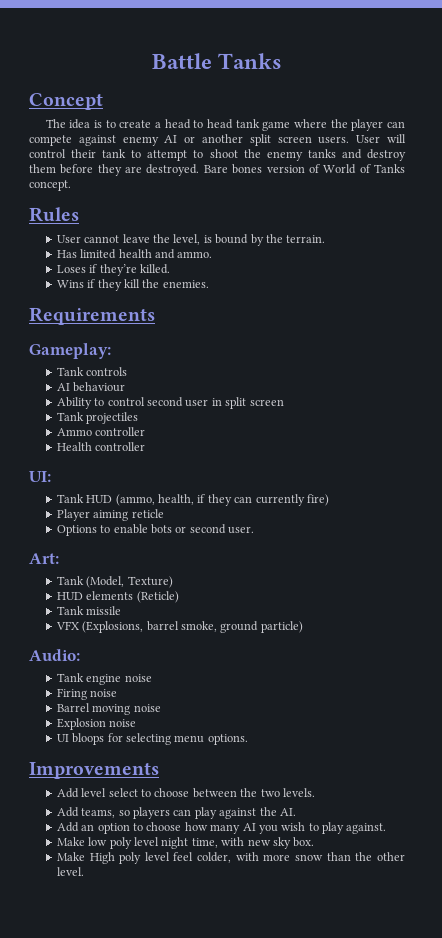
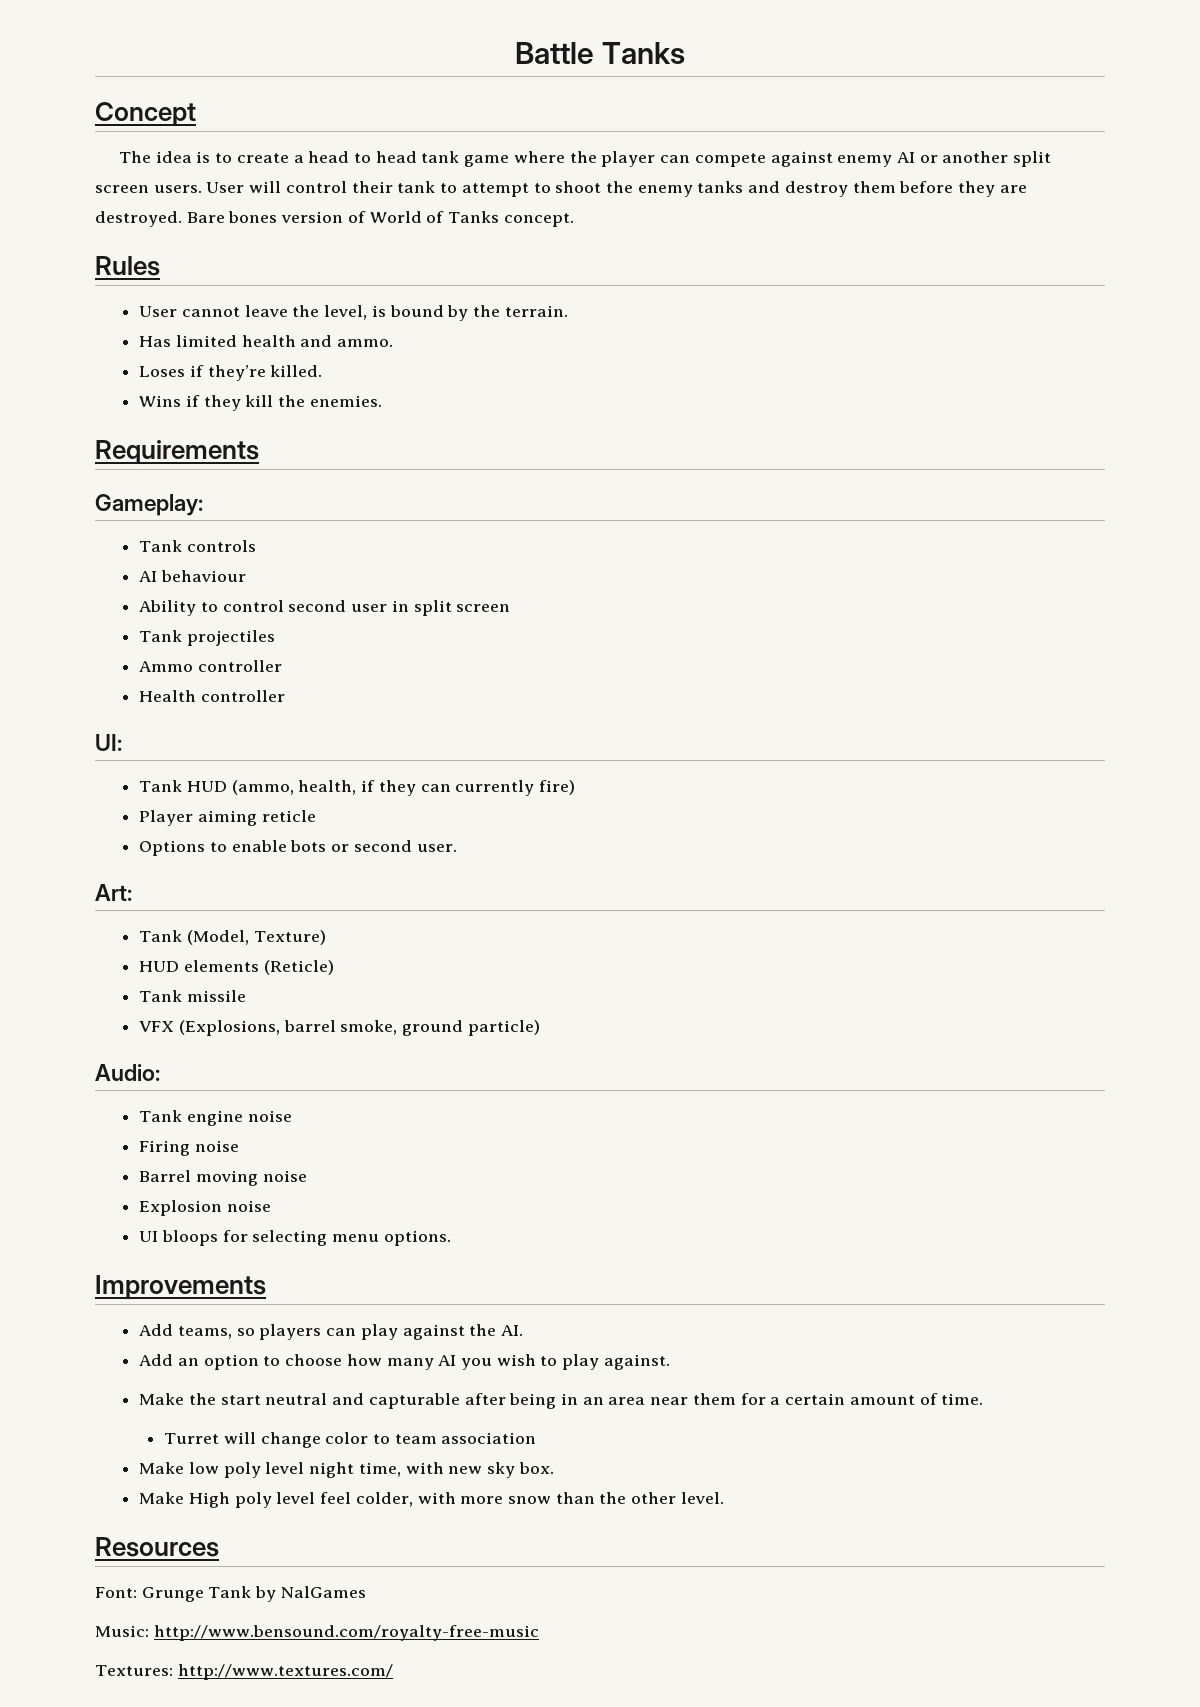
- Add level select to choose between the two levels.
+ Make the start neutral and capturable after being in an area near them for a certain amount of time.
+ Turret will change color to team association
+ Resources
+ Font: Grunge Tank by NalGames
+ Music: http://www.bensound.com/royalty-free-music
+ Textures: http://www.textures.com/

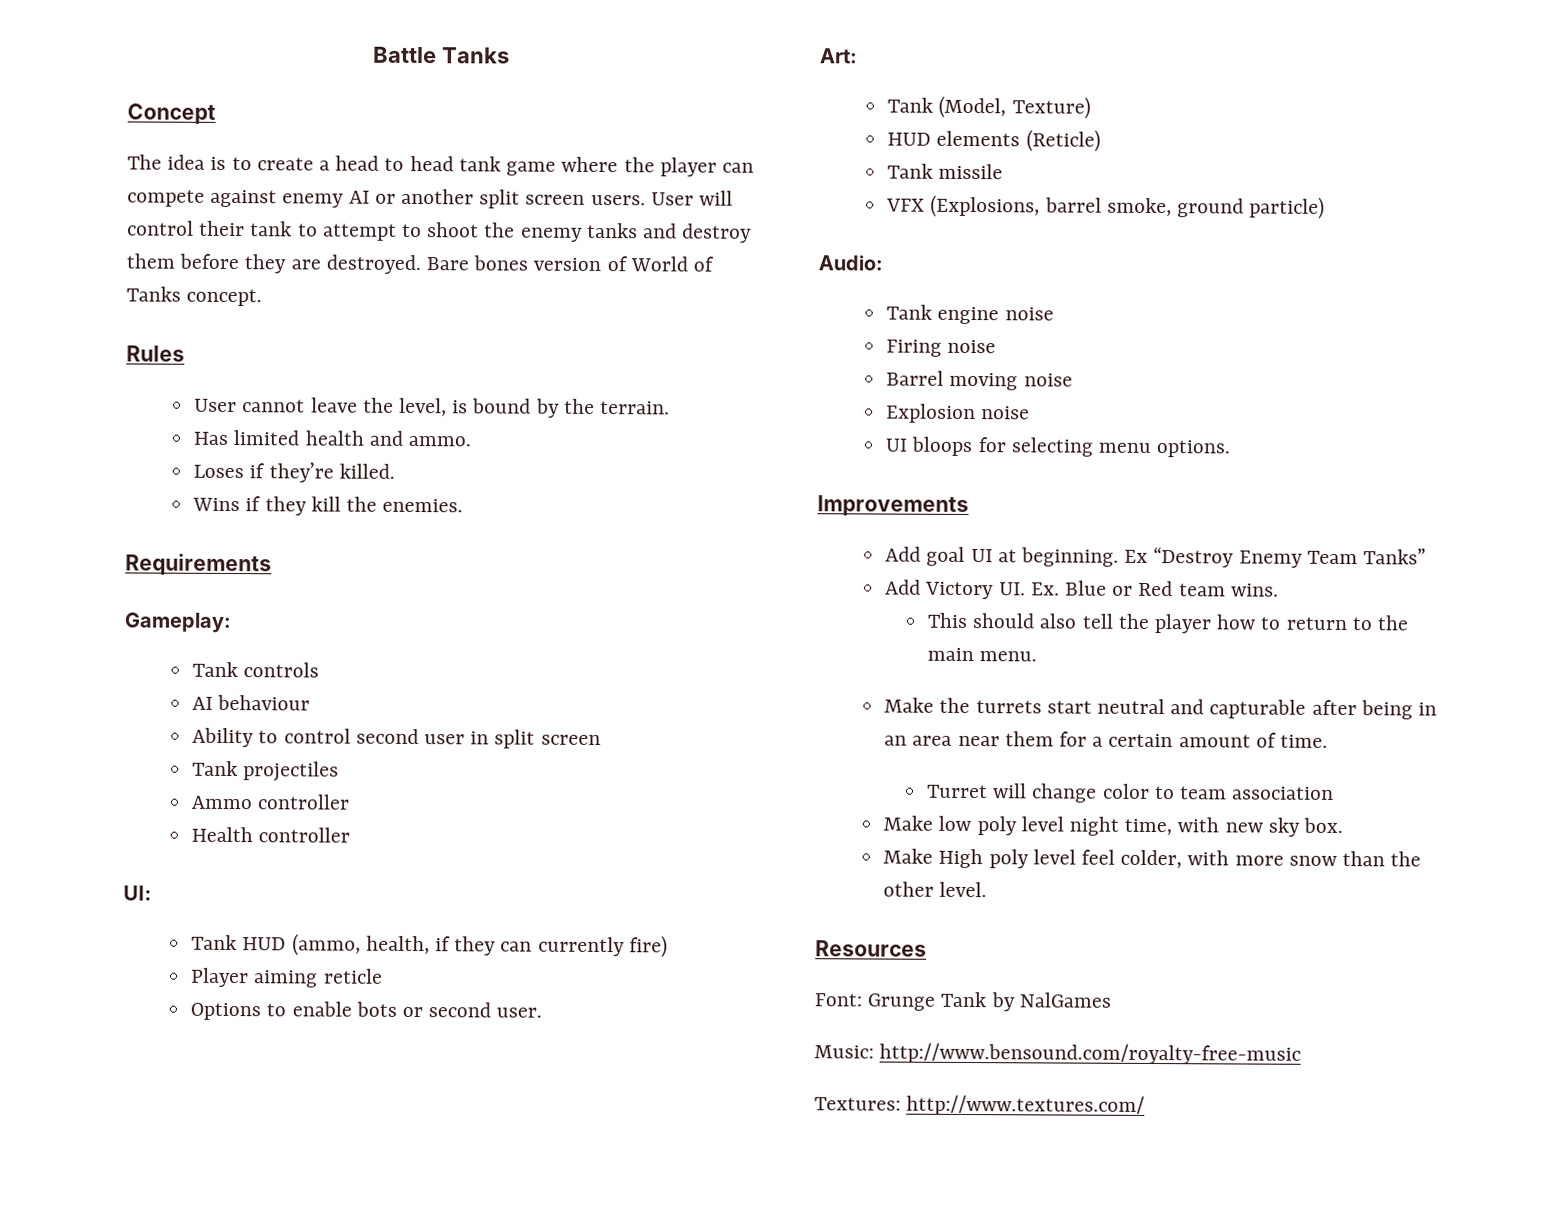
- Add teams, so players can play against the AI.
- Add an option to choose how many AI you wish to play against.
+ Add goal UI at beginning. Ex “Destroy Enemy Team Tanks”
+ Add Victory UI. Ex. Blue or Red team wins.
+ This should also tell the player how to return to the main menu.
- Make the start neutral and capturable after being in an area near them for a certain amount of time.
+ Make the turrets start neutral and capturable after being in an area near them for a certain amount of time.

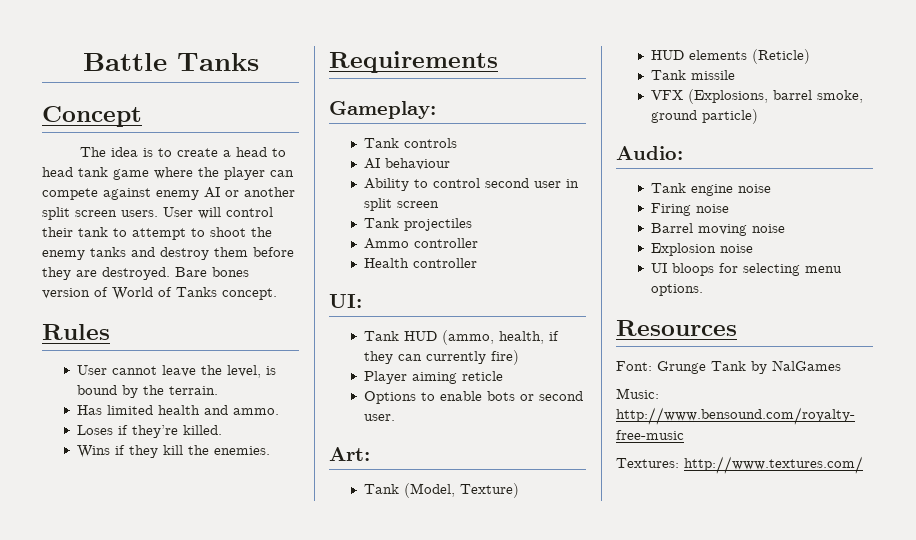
- Improvements
- Add goal UI at beginning. Ex “Destroy Enemy Team Tanks”
- Add Victory UI. Ex. Blue or Red team wins.
- This should also tell the player how to return to the main menu.
- Make the turrets start neutral and capturable after being in an area near them for a certain amount of time.
- Turret will change color to team association
- Make low poly level night time, with new sky box.
- Make High poly level feel colder, with more snow than the other level.

